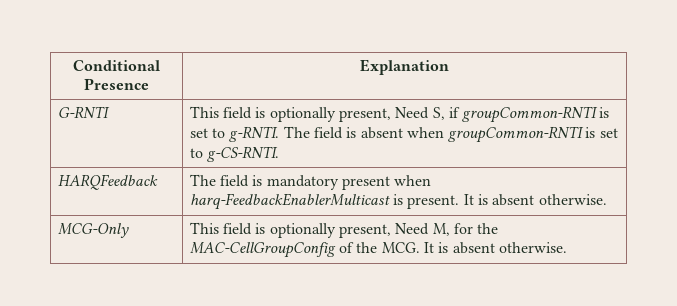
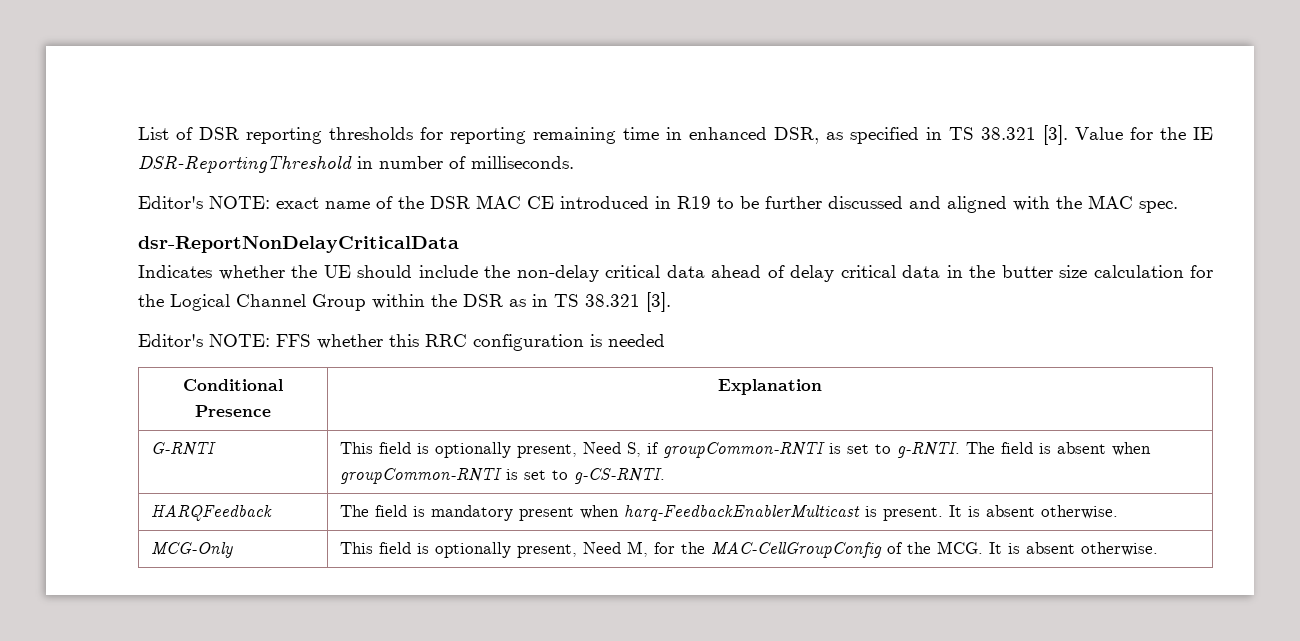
+ List of DSR reporting thresholds for reporting remaining time in enhanced DSR, as specified in TS 38.321 [3]. Value for the IE DSR-ReportingThreshold in number of milliseconds.
+ Editor's NOTE: exact name of the DSR MAC CE introduced in R19 to be further discussed and aligned with the MAC spec.
+ dsr-ReportNonDelayCriticalData
+ Indicates whether the UE should include the non-delay critical data ahead of delay critical data in the butter size calculation for the Logical Channel Group within the DSR as in TS 38.321 [3].
+ Editor's NOTE: FFS whether this RRC configuration is needed

